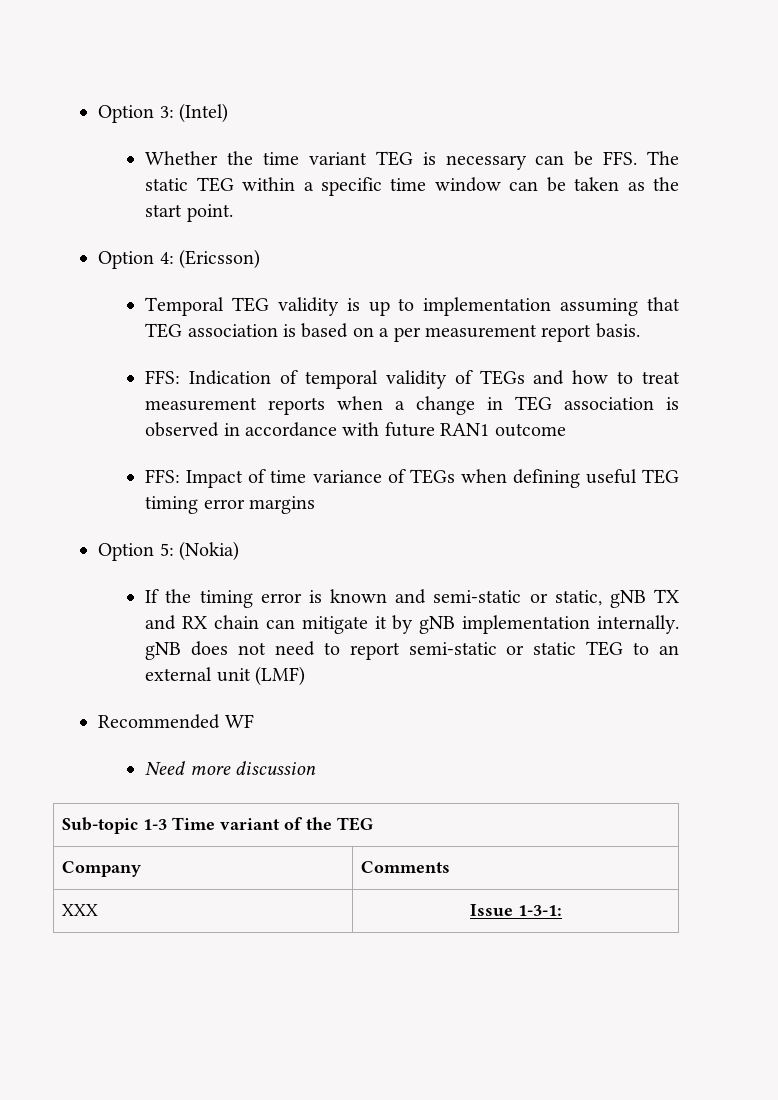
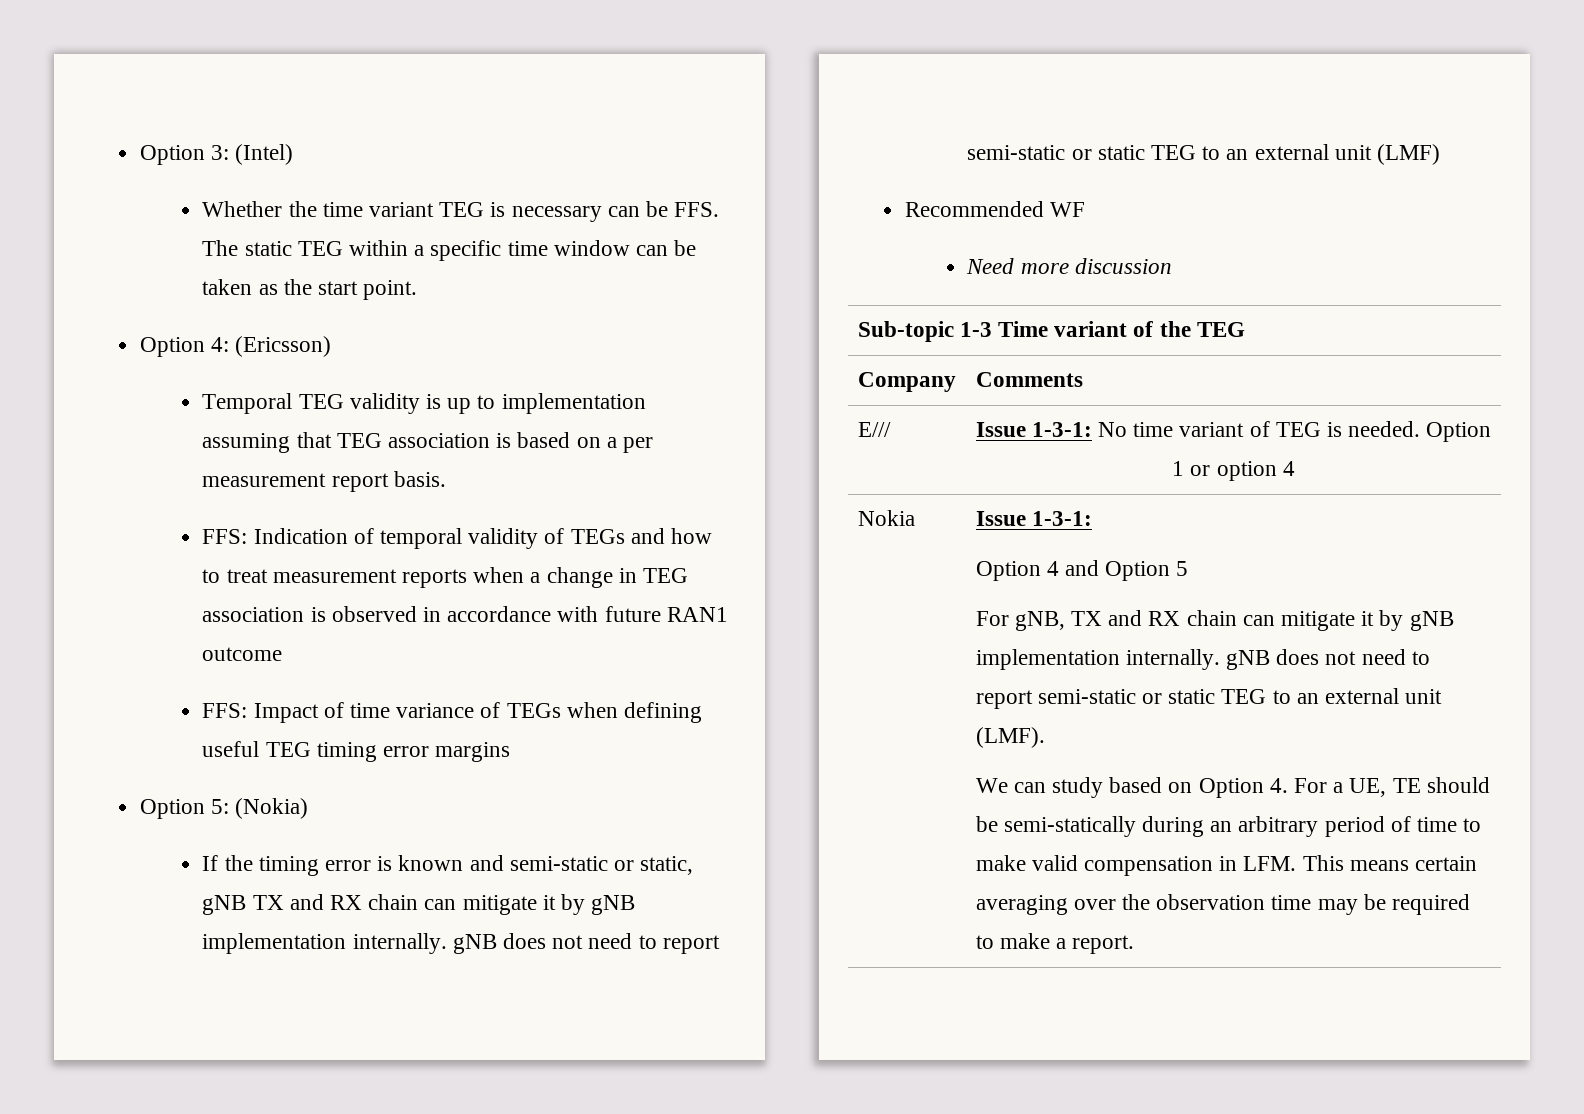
- XXX | Issue 1-3-1:
+ E/// | Issue 1-3-1: No time variant of TEG is needed. Option 1 or option 4
+ Nokia | Issue 1-3-1:
+ Option 4 and Option 5
+ For gNB, TX and RX chain can mitigate it by gNB implementation internally. gNB does not need to report semi-static or static TEG to an external unit (LMF).
+ We can study based on Option 4. For a UE, TE should be semi-statically during an arbitrary period of time to make valid compensation in LFM. This means certain averaging over the observation time may be required to make a report.

